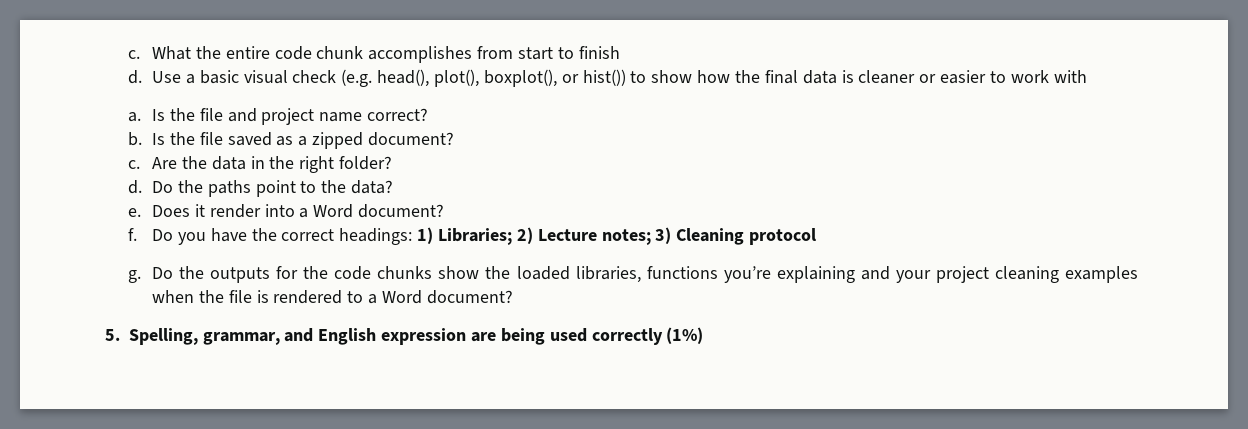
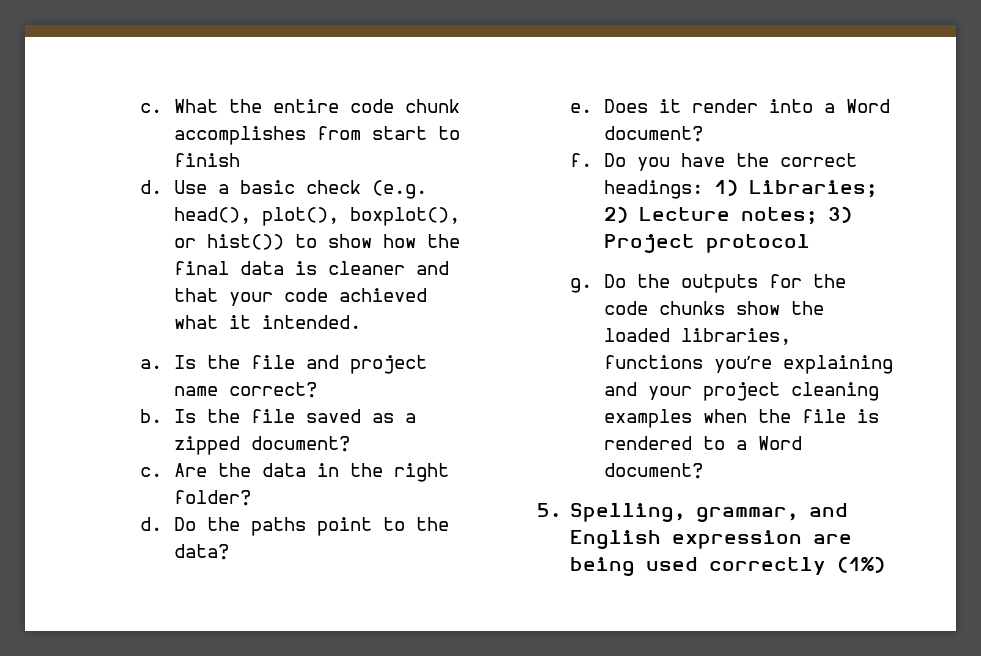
- Use a basic visual check (e.g. head(), plot(), boxplot(), or hist()) to show how the final data is cleaner or easier to work with
+ Use a basic check (e.g. head(), plot(), boxplot(), or hist()) to show how the final data is cleaner and that your code achieved what it intended.
- Do you have the correct headings: 1) Libraries; 2) Lecture notes; 3) Cleaning protocol
+ Do you have the correct headings: 1) Libraries; 2) Lecture notes; 3) Project protocol

